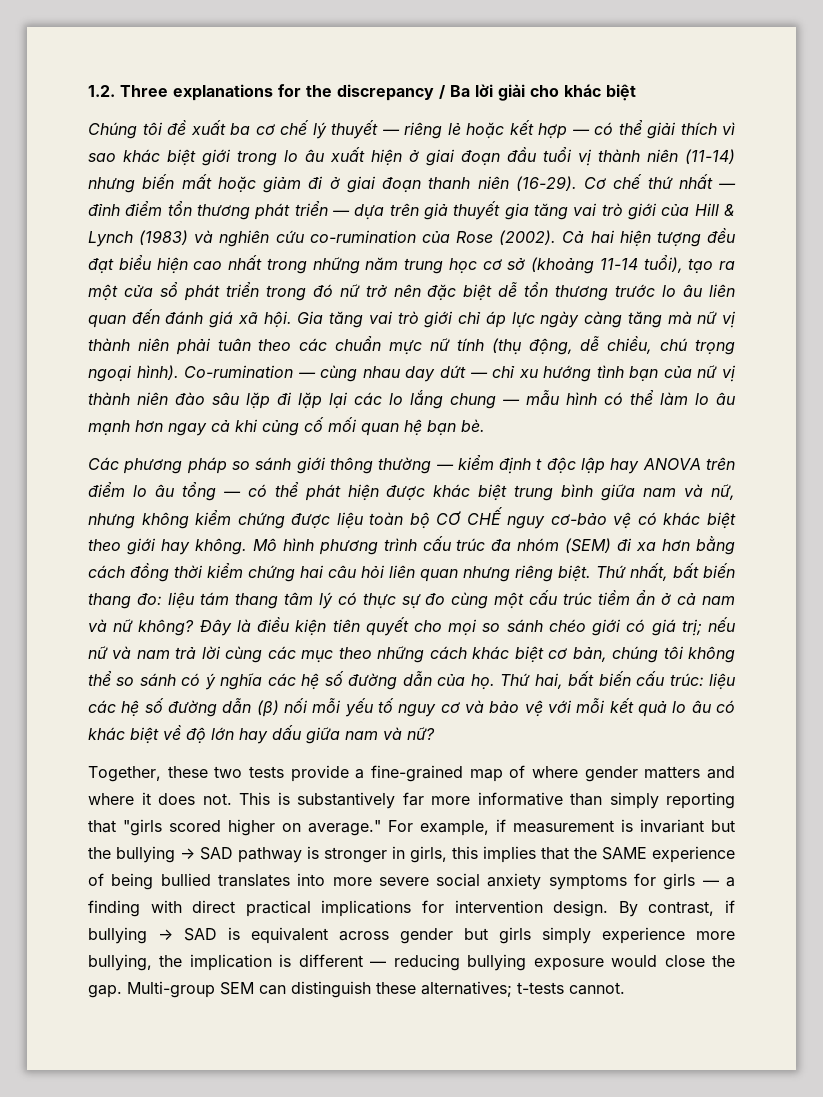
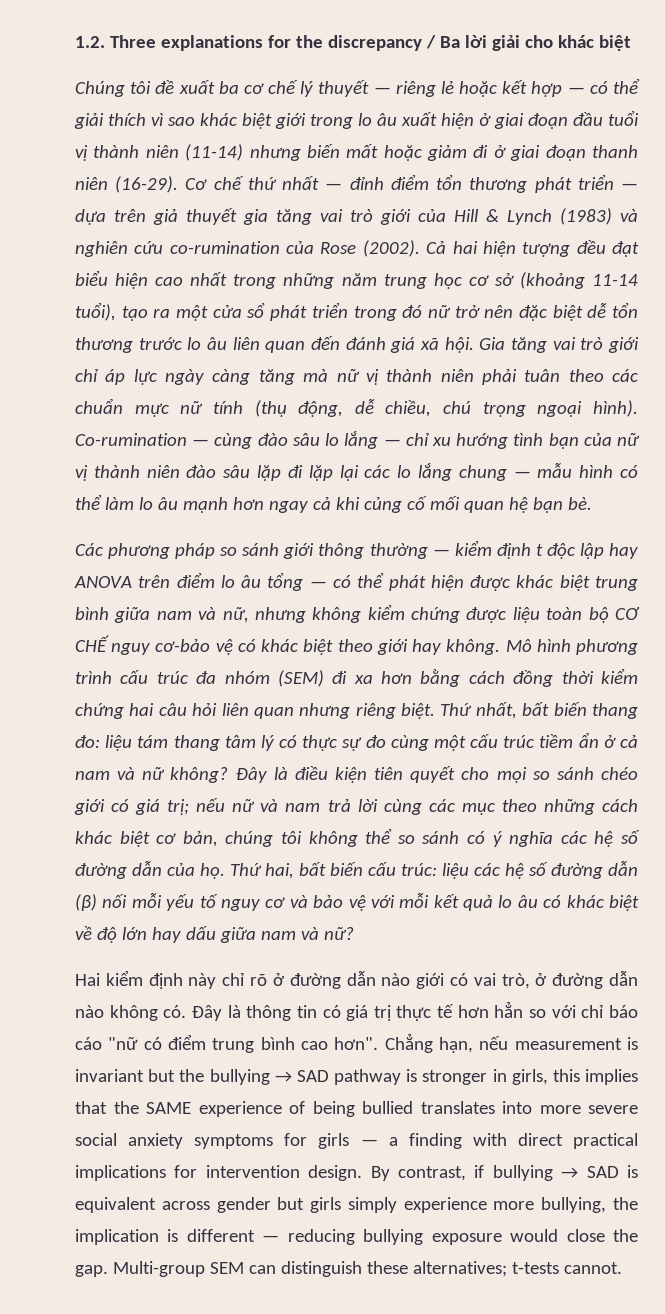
- Co-rumination — cùng nhau day dứt — chỉ xu hướng tình bạn của nữ vị thành niên đào sâu lặp đi lặp lại các lo lắng chung — mẫu hình có thể làm lo âu mạnh hơn ngay cả khi củng cố mối quan hệ bạn bè.
+ Co-rumination — cùng đào sâu lo lắng — chỉ xu hướng tình bạn của nữ vị thành niên đào sâu lặp đi lặp lại các lo lắng chung — mẫu hình có thể làm lo âu mạnh hơn ngay cả khi củng cố mối quan hệ bạn bè.
- Together, these two tests provide a fine-grained map of where gender matters and where it does not. This is substantively far more informative than simply reporting that "girls scored higher on average." For example, if measurement is invariant but the bullying → SAD pathway is stronger in girls, this implies that the SAME experience of being bullied translates into more severe social anxiety symptoms for girls — a finding with direct practical implications for intervention design.
+ Hai kiểm định này chỉ rõ ở đường dẫn nào giới có vai trò, ở đường dẫn nào không có. Đây là thông tin có giá trị thực tế hơn hẳn so với chỉ báo cáo "nữ có điểm trung bình cao hơn". Chẳng hạn, nếu measurement is invariant but the bullying → SAD pathway is stronger in girls, this implies that the SAME experience of being bullied translates into more severe social anxiety symptoms for girls — a finding with direct practical implications for intervention design.

